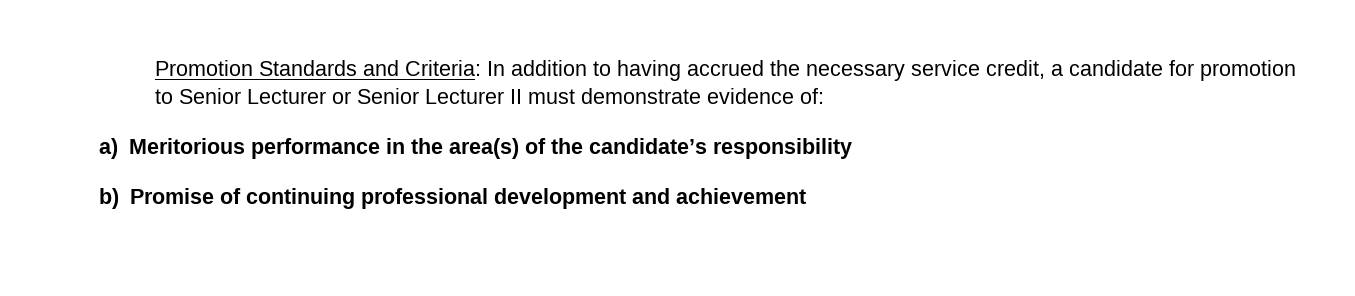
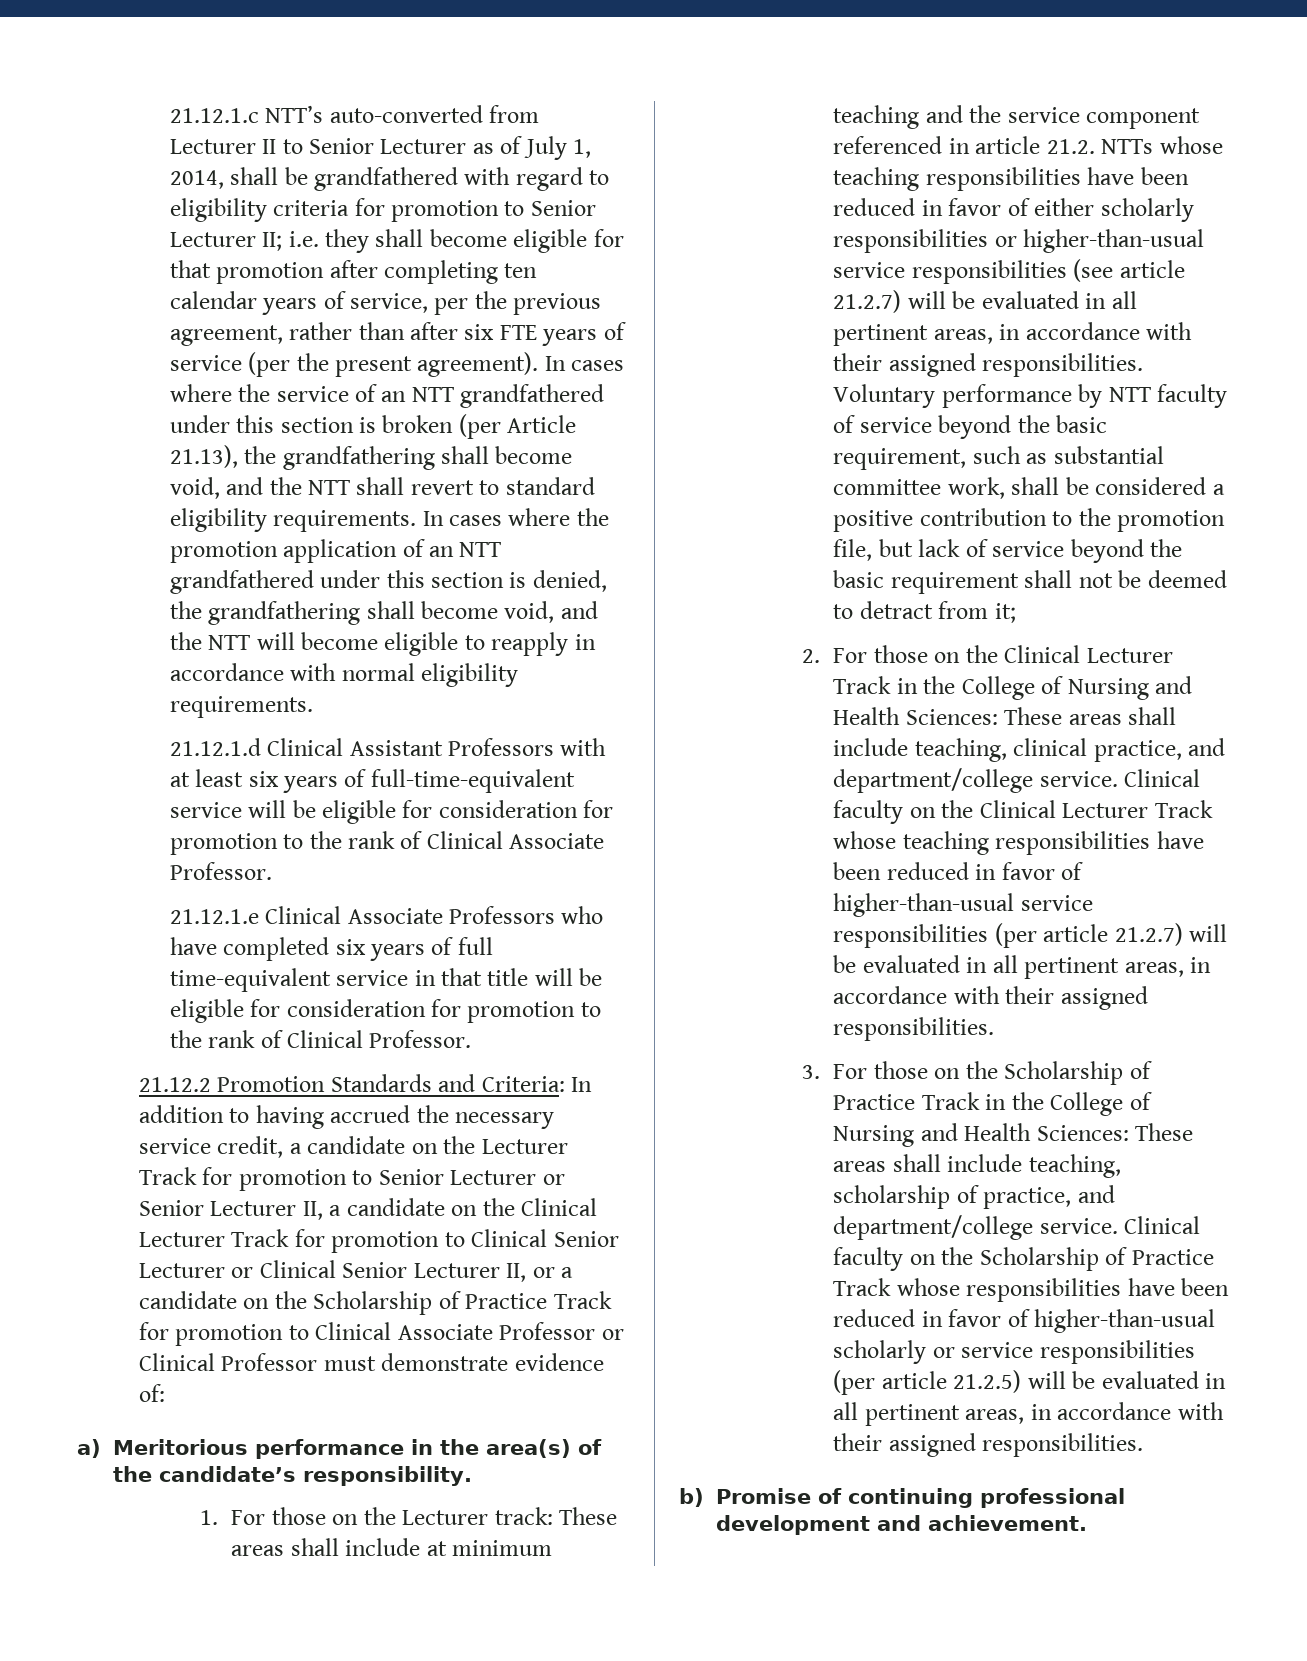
- Promotion Standards and Criteria: In addition to having accrued the necessary service credit, a candidate for promotion to Senior Lecturer or Senior Lecturer II must demonstrate evidence of:
+ 21.12.1.c NTT’s auto-converted from Lecturer II to Senior Lecturer as of July 1, 2014, shall be grandfathered with regard to eligibility criteria for promotion to Senior Lecturer II; i.e. they shall become eligible for that promotion after completing ten calendar years of service, per the previous agreement, rather than after six FTE years of service (per the present agreement). In cases where the service of an NTT grandfathered under this section is broken (per Article 21.13), the grandfathering shall become void, and the NTT shall revert to standard eligibility requirements. In cases where the promotion application of an NTT grandfathered under this section is denied, the grandfathering shall become void, and the NTT will become eligible to reapply in accordance with normal eligibility requirements.
+ 21.12.1.d Clinical Assistant Professors with at least six years of full-time-equivalent service will be eligible for consideration for promotion to the rank of Clinical Associate Professor.
+ 21.12.1.e Clinical Associate Professors who have completed six years of full time-equivalent service in that title will be eligible for consideration for promotion to the rank of Clinical Professor.
+ 21.12.2 Promotion Standards and Criteria: In addition to having accrued the necessary service credit, a candidate on the Lecturer Track for promotion to Senior Lecturer or Senior Lecturer II, a candidate on the Clinical Lecturer Track for promotion to Clinical Senior Lecturer or Clinical Senior Lecturer II, or a candidate on the Scholarship of Practice Track for promotion to Clinical Associate Professor or Clinical Professor must demonstrate evidence of:
- a) Meritorious performance in the area(s) of the candidate’s responsibility
+ a) Meritorious performance in the area(s) of the candidate’s responsibility.
+ 1. For those on the Lecturer track: These areas shall include at minimum teaching and the service component referenced in article 21.2. NTTs whose teaching responsibilities have been reduced in favor of either scholarly responsibilities or higher-than-usual service responsibilities (see article 21.2.7) will be evaluated in all pertinent areas, in accordance with their assigned responsibilities. Voluntary performance by NTT faculty of service beyond the basic requirement, such as substantial committee work, shall be considered a positive contribution to the promotion file, but lack of service beyond the basic requirement shall not be deemed to detract from it;
+ 2. For those on the Clinical Lecturer Track in the College of Nursing and Health Sciences: These areas shall include teaching, clinical practice, and department/college service. Clinical faculty on the Clinical Lecturer Track whose teaching responsibilities have been reduced in favor of higher-than-usual service responsibilities (per article 21.2.7) will be evaluated in all pertinent areas, in accordance with their assigned responsibilities.
+ 3. For those on the Scholarship of Practice Track in the College of Nursing and Health Sciences: These areas shall include teaching, scholarship of practice, and department/college service. Clinical faculty on the Scholarship of Practice Track whose responsibilities have been reduced in favor of higher-than-usual scholarly or service responsibilities (per article 21.2.5) will be evaluated in all pertinent areas, in accordance with their assigned responsibilities.
- b) Promise of continuing professional development and achievement
+ b) Promise of continuing professional development and achievement.

